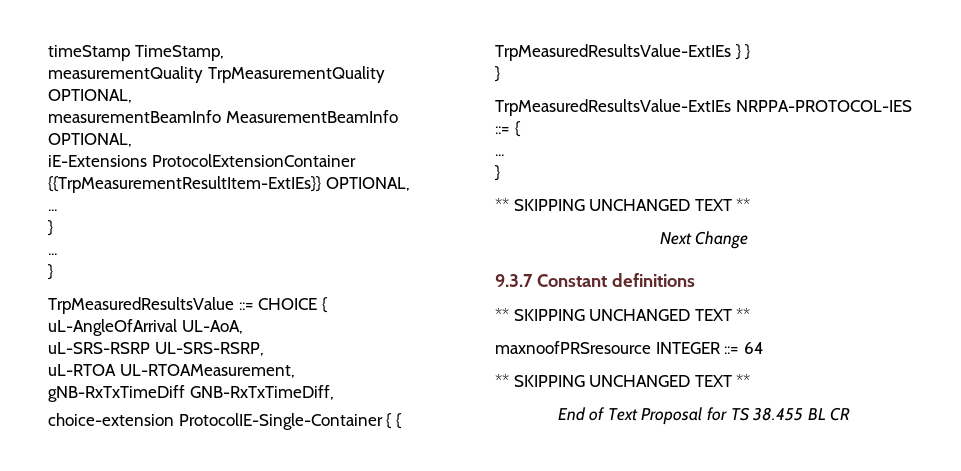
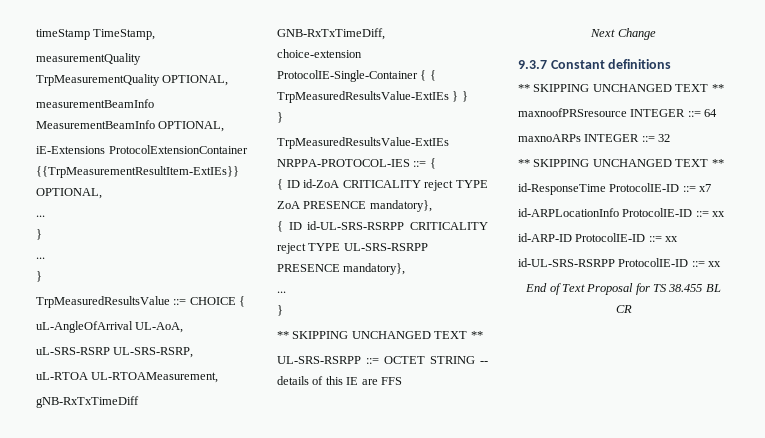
+ { ID id-ZoA CRITICALITY reject TYPE ZoA PRESENCE mandatory},
+ { ID id-UL-SRS-RSRPP CRITICALITY reject TYPE UL-SRS-RSRPP PRESENCE mandatory},
+ UL-SRS-RSRPP ::= OCTET STRING -- details of this IE are FFS
  maxnoofPRSresource INTEGER ::= 64
+ maxnoARPs INTEGER ::= 32
  ** SKIPPING UNCHANGED TEXT **
+ id-ResponseTime ProtocolIE-ID ::= x7
+ id-ARPLocationInfo ProtocolIE-ID ::= xx
+ id-ARP-ID ProtocolIE-ID ::= xx
+ id-UL-SRS-RSRPP ProtocolIE-ID ::= xx

